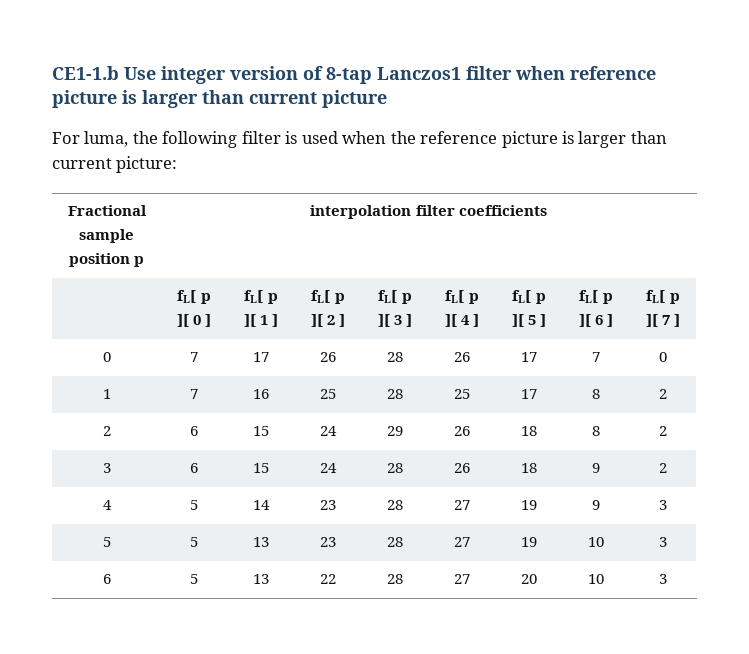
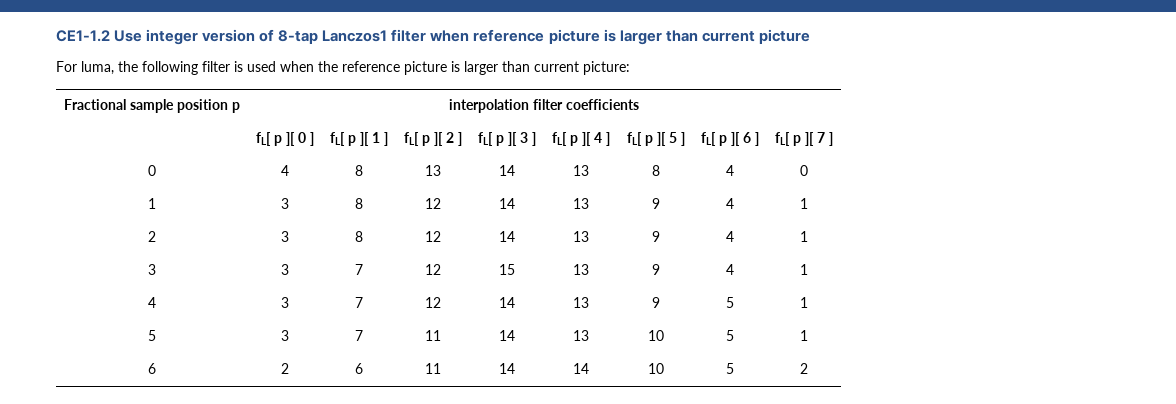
- CE1-1.b Use integer version of 8-tap Lanczos1 filter when reference picture is larger than current picture
+ CE1-1.2 Use integer version of 8-tap Lanczos1 filter when reference picture is larger than current picture
- 0 | 7 | 17 | 26 | 28 | 26 | 17 | 7 | 0
- 1 | 7 | 16 | 25 | 28 | 25 | 17 | 8 | 2
- 2 | 6 | 15 | 24 | 29 | 26 | 18 | 8 | 2
- 3 | 6 | 15 | 24 | 28 | 26 | 18 | 9 | 2
- 4 | 5 | 14 | 23 | 28 | 27 | 19 | 9 | 3
- 5 | 5 | 13 | 23 | 28 | 27 | 19 | 10 | 3
- 6 | 5 | 13 | 22 | 28 | 27 | 20 | 10 | 3
+ 0 | 4 | 8 | 13 | 14 | 13 | 8 | 4 | 0
+ 1 | 3 | 8 | 12 | 14 | 13 | 9 | 4 | 1
+ 2 | 3 | 8 | 12 | 14 | 13 | 9 | 4 | 1
+ 3 | 3 | 7 | 12 | 15 | 13 | 9 | 4 | 1
+ 4 | 3 | 7 | 12 | 14 | 13 | 9 | 5 | 1
+ 5 | 3 | 7 | 11 | 14 | 13 | 10 | 5 | 1
+ 6 | 2 | 6 | 11 | 14 | 14 | 10 | 5 | 2

